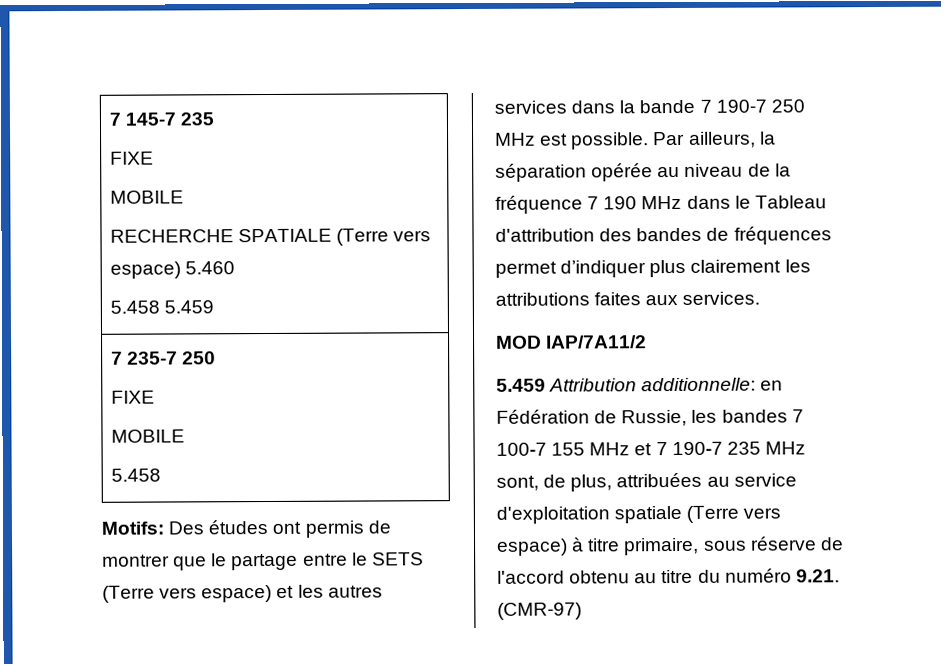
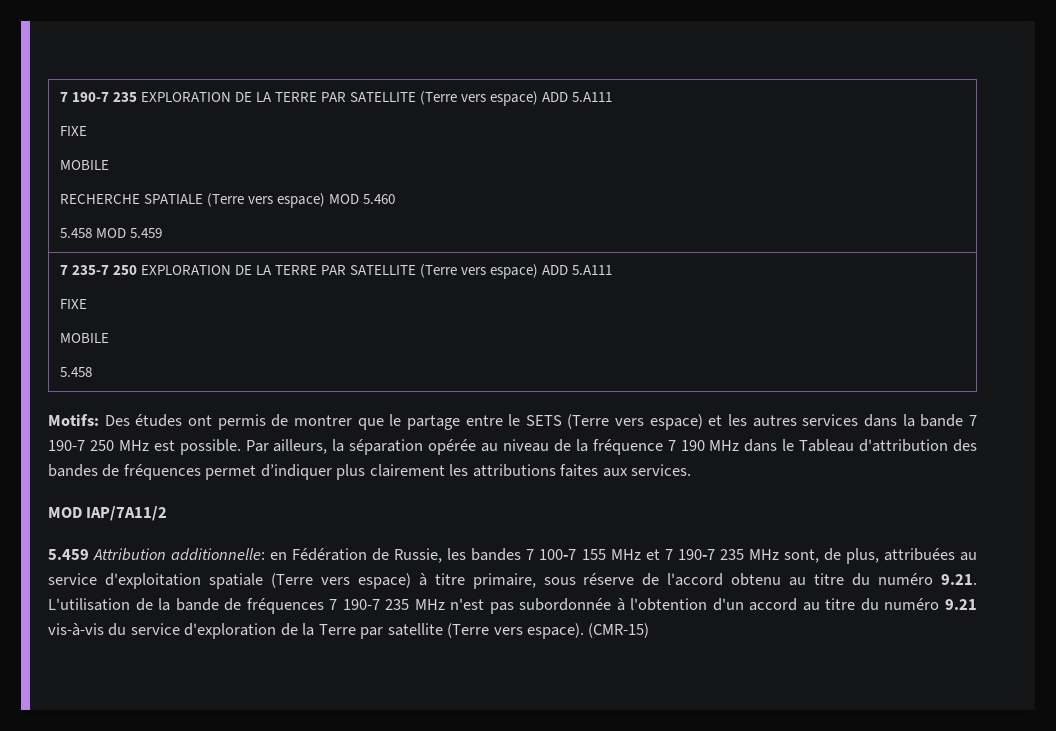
- 7 145-7 235
+ 7 190-7 235 EXPLORATION DE LA TERRE PAR SATELLITE (Terre vers espace) ADD 5.A111
  FIXE
  MOBILE
- RECHERCHE SPATIALE (Terre vers espace) 5.460
- 5.458 5.459
+ RECHERCHE SPATIALE (Terre vers espace) MOD 5.460
+ 5.458 MOD 5.459
- 7 235-7 250
+ 7 235-7 250 EXPLORATION DE LA TERRE PAR SATELLITE (Terre vers espace) ADD 5.A111
- 5.459 Attribution additionnelle: en Fédération de Russie, les bandes 7 100-7 155 MHz et 7 190-7 235 MHz sont, de plus, attribuées au service d'exploitation spatiale (Terre vers espace) à titre primaire, sous réserve de l'accord obtenu au titre du numéro 9.21. (CMR-97)
+ 5.459 Attribution additionnelle: en Fédération de Russie, les bandes 7 100-7 155 MHz et 7 190-7 235 MHz sont, de plus, attribuées au service d'exploitation spatiale (Terre vers espace) à titre primaire, sous réserve de l'accord obtenu au titre du numéro 9.21. L'utilisation de la bande de fréquences 7 190-7 235 MHz n'est pas subordonnée à l'obtention d'un accord au titre du numéro 9.21 vis-à-vis du service d'exploration de la Terre par satellite (Terre vers espace). (CMR-15)

